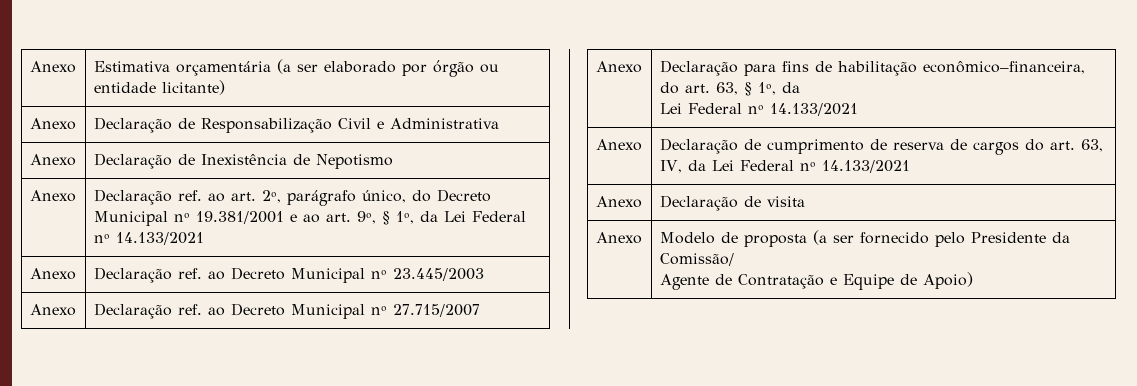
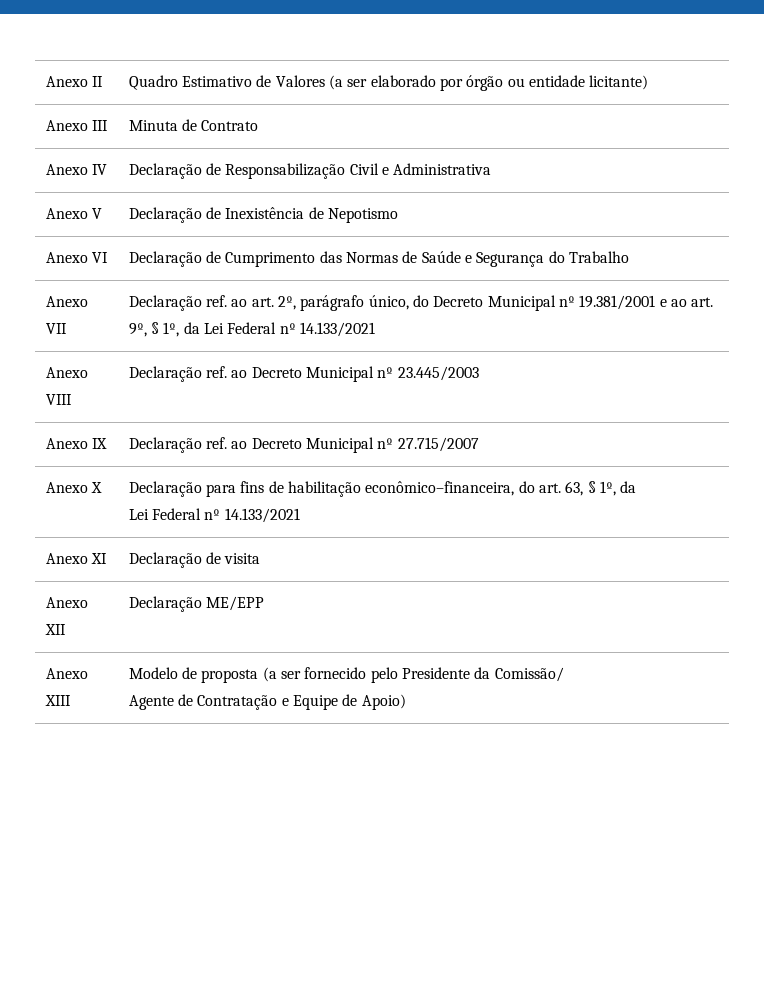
- Anexo | Estimativa orçamentária (a ser elaborado por órgão ou entidade licitante)
+ Anexo II | Quadro Estimativo de Valores (a ser elaborado por órgão ou entidade licitante)
- Anexo | Declaração de Responsabilização Civil e Administrativa
+ Anexo III | Minuta de Contrato
+ Anexo IV | Declaração de Responsabilização Civil e Administrativa
- Anexo | Declaração de Inexistência de Nepotismo
+ Anexo V | Declaração de Inexistência de Nepotismo
- Anexo | Declaração ref. ao art. 2º, parágrafo único, do Decreto Municipal nº 19.381/2001 e ao art. 9º, § 1º, da Lei Federal nº 14.133/2021
+ Anexo VI | Declaração de Cumprimento das Normas de Saúde e Segurança do Trabalho
+ Anexo VII | Declaração ref. ao art. 2º, parágrafo único, do Decreto Municipal nº 19.381/2001 e ao art. 9º, § 1º, da Lei Federal nº 14.133/2021
- Anexo | Declaração ref. ao Decreto Municipal nº 23.445/2003
+ Anexo VIII | Declaração ref. ao Decreto Municipal nº 23.445/2003
- Anexo | Declaração ref. ao Decreto Municipal nº 27.715/2007
+ Anexo IX | Declaração ref. ao Decreto Municipal nº 27.715/2007
- Anexo | Declaração para fins de habilitação econômico–financeira, do art. 63, § 1º, da
+ Anexo X | Declaração para fins de habilitação econômico–financeira, do art. 63, § 1º, da
- Anexo | Declaração de cumprimento de reserva de cargos do art. 63, IV, da Lei Federal nº 14.133/2021
- Anexo | Declaração de visita
+ Anexo XI | Declaração de visita
- Anexo | Modelo de proposta (a ser fornecido pelo Presidente da Comissão/
+ Anexo XII | Declaração ME/EPP
+ Anexo XIII | Modelo de proposta (a ser fornecido pelo Presidente da Comissão/

